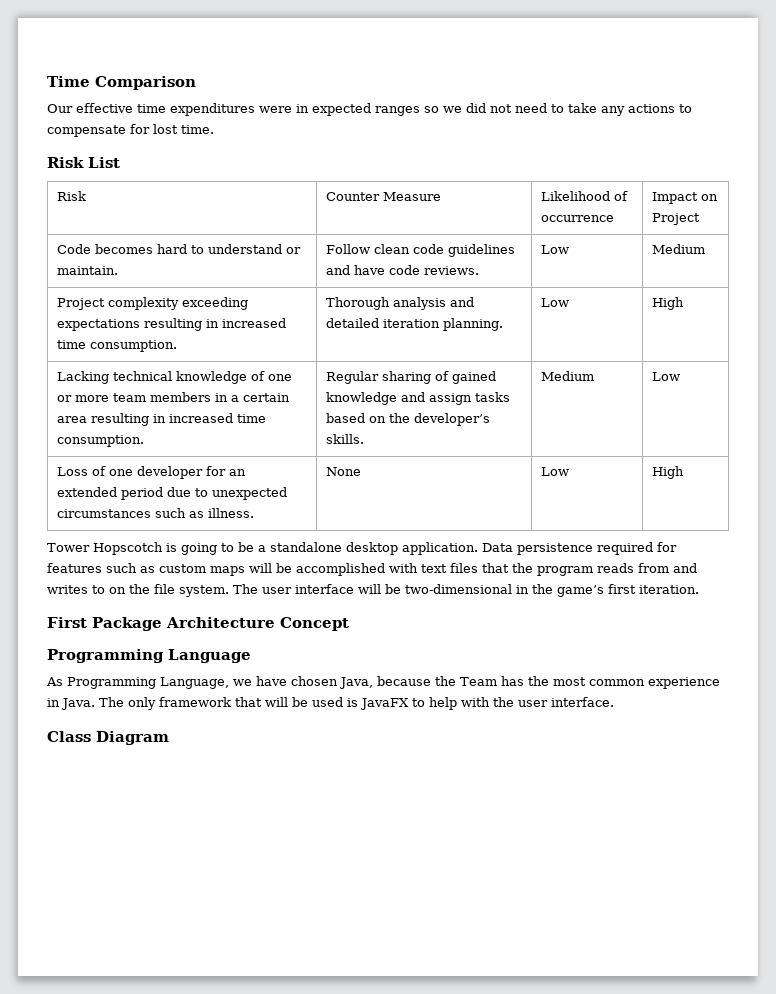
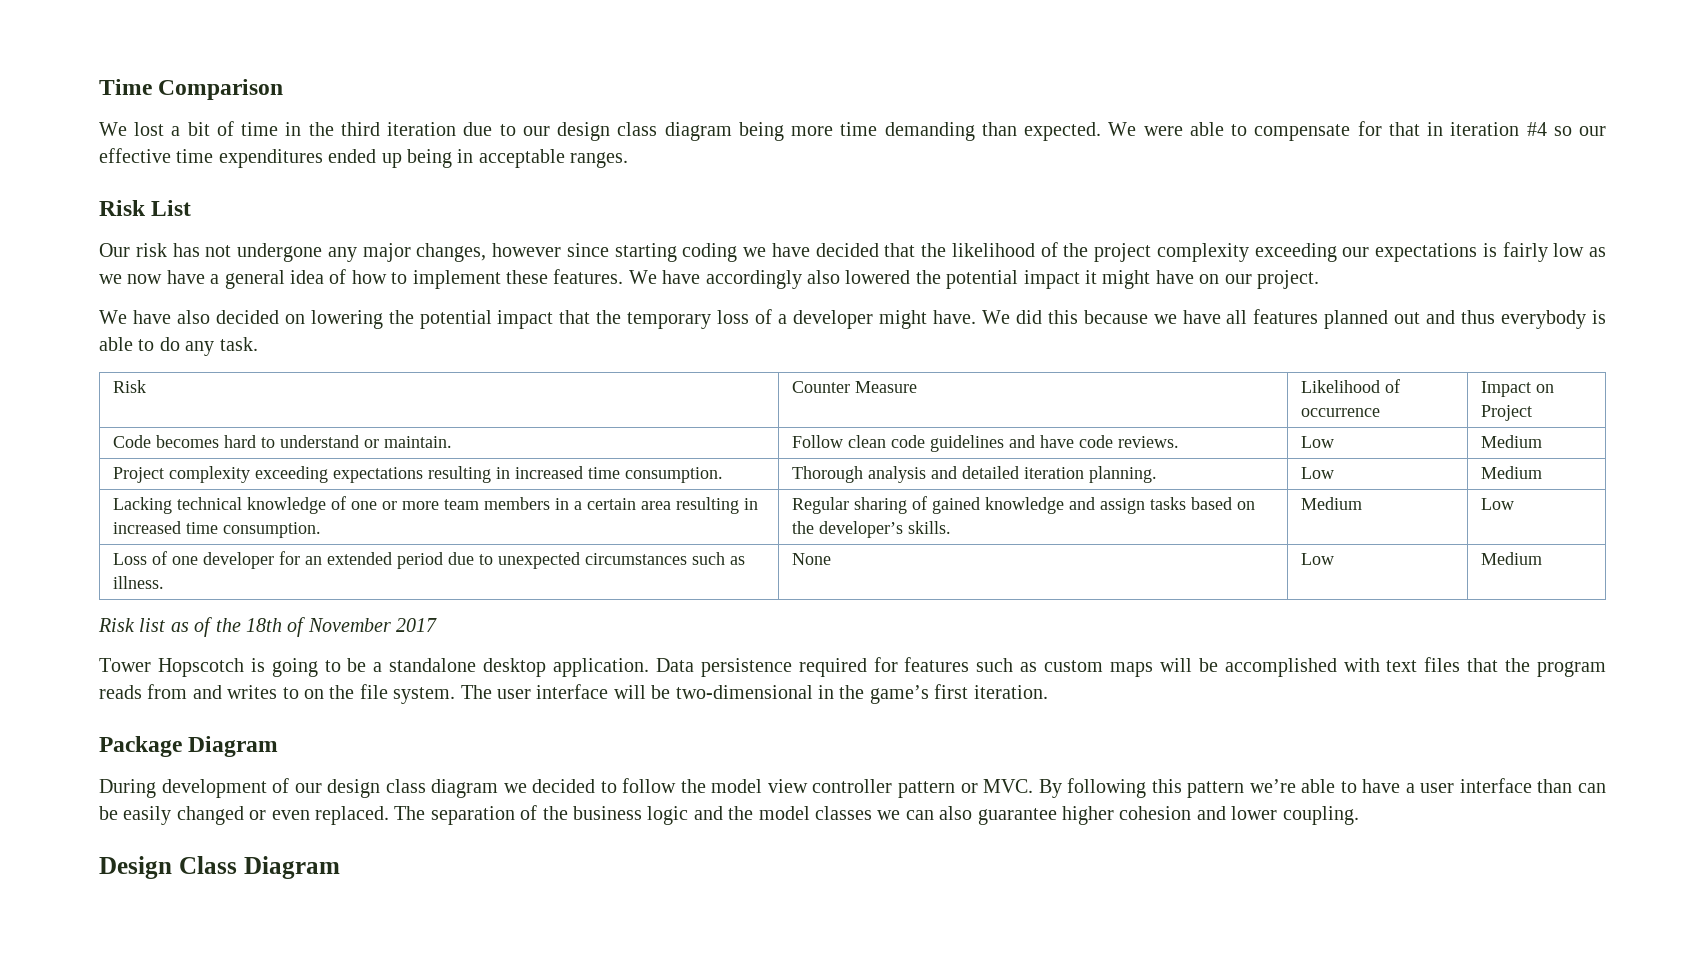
- Our effective time expenditures were in expected ranges so we did not need to take any actions to compensate for lost time.
+ We lost a bit of time in the third iteration due to our design class diagram being more time demanding than expected. We were able to compensate for that in iteration #4 so our effective time expenditures ended up being in acceptable ranges.
  Risk List
+ Our risk has not undergone any major changes, however since starting coding we have decided that the likelihood of the project complexity exceeding our expectations is fairly low as we now have a general idea of how to implement these features. We have accordingly also lowered the potential impact it might have on our project.
+ We have also decided on lowering the potential impact that the temporary loss of a developer might have. We did this because we have all features planned out and thus everybody is able to do any task.
- Project complexity exceeding expectations resulting in increased time consumption. | Thorough analysis and detailed iteration planning. | Low | High
+ Project complexity exceeding expectations resulting in increased time consumption. | Thorough analysis and detailed iteration planning. | Low | Medium
- Loss of one developer for an extended period due to unexpected circumstances such as illness. | None | Low | High
+ Loss of one developer for an extended period due to unexpected circumstances such as illness. | None | Low | Medium
+ Risk list as of the 18th of November 2017
- First Package Architecture Concept
- Programming Language
- As Programming Language, we have chosen Java, because the Team has the most common experience in Java. The only framework that will be used is JavaFX to help with the user interface.
- Class Diagram
+ Package Diagram
+ During development of our design class diagram we decided to follow the model view controller pattern or MVC. By following this pattern we’re able to have a user interface than can be easily changed or even replaced. The separation of the business logic and the model classes we can also guarantee higher cohesion and lower coupling.
+ Design Class Diagram

